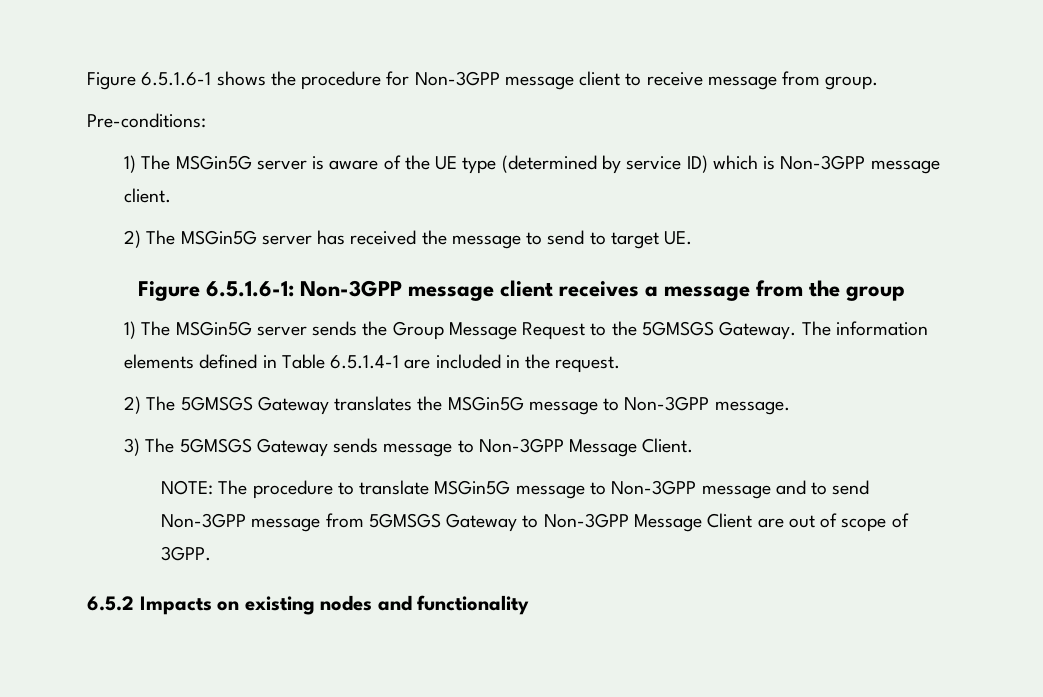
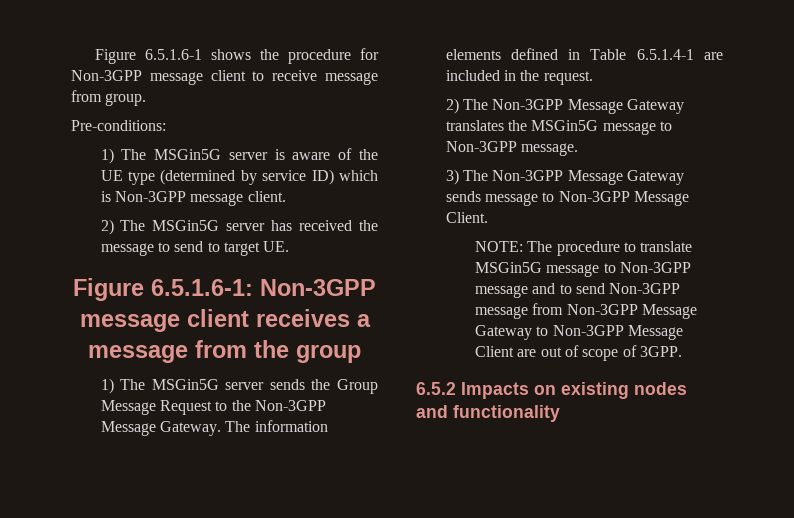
- 1) The MSGin5G server sends the Group Message Request to the 5GMSGS Gateway.
+ 1) The MSGin5G server sends the Group Message Request to the Non-3GPP Message Gateway.
- 2) The 5GMSGS Gateway translates the MSGin5G message to Non-3GPP message.
+ 2) The Non-3GPP Message Gateway translates the MSGin5G message to Non-3GPP message.
- 3) The 5GMSGS Gateway sends message to Non-3GPP Message Client.
+ 3) The Non-3GPP Message Gateway sends message to Non-3GPP Message Client.
- NOTE: The procedure to translate MSGin5G message to Non-3GPP message and to send Non-3GPP message from 5GMSGS Gateway to Non-3GPP Message Client are out of scope of 3GPP.
+ NOTE: The procedure to translate MSGin5G message to Non-3GPP message and to send Non-3GPP message from Non-3GPP Message Gateway to Non-3GPP Message Client are out of scope of 3GPP.

